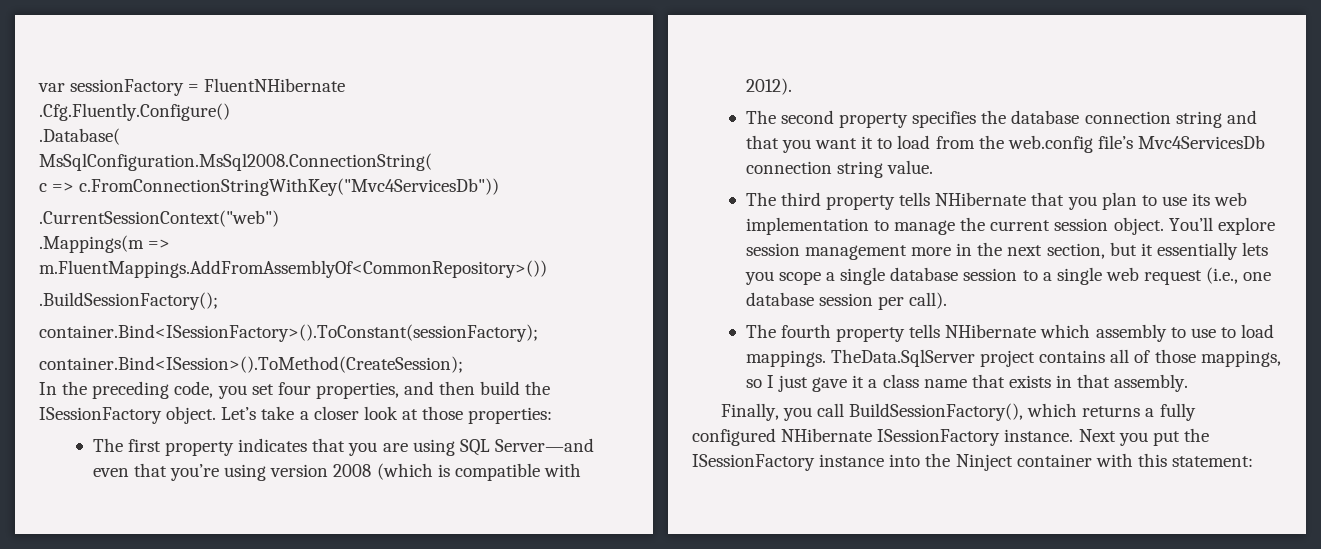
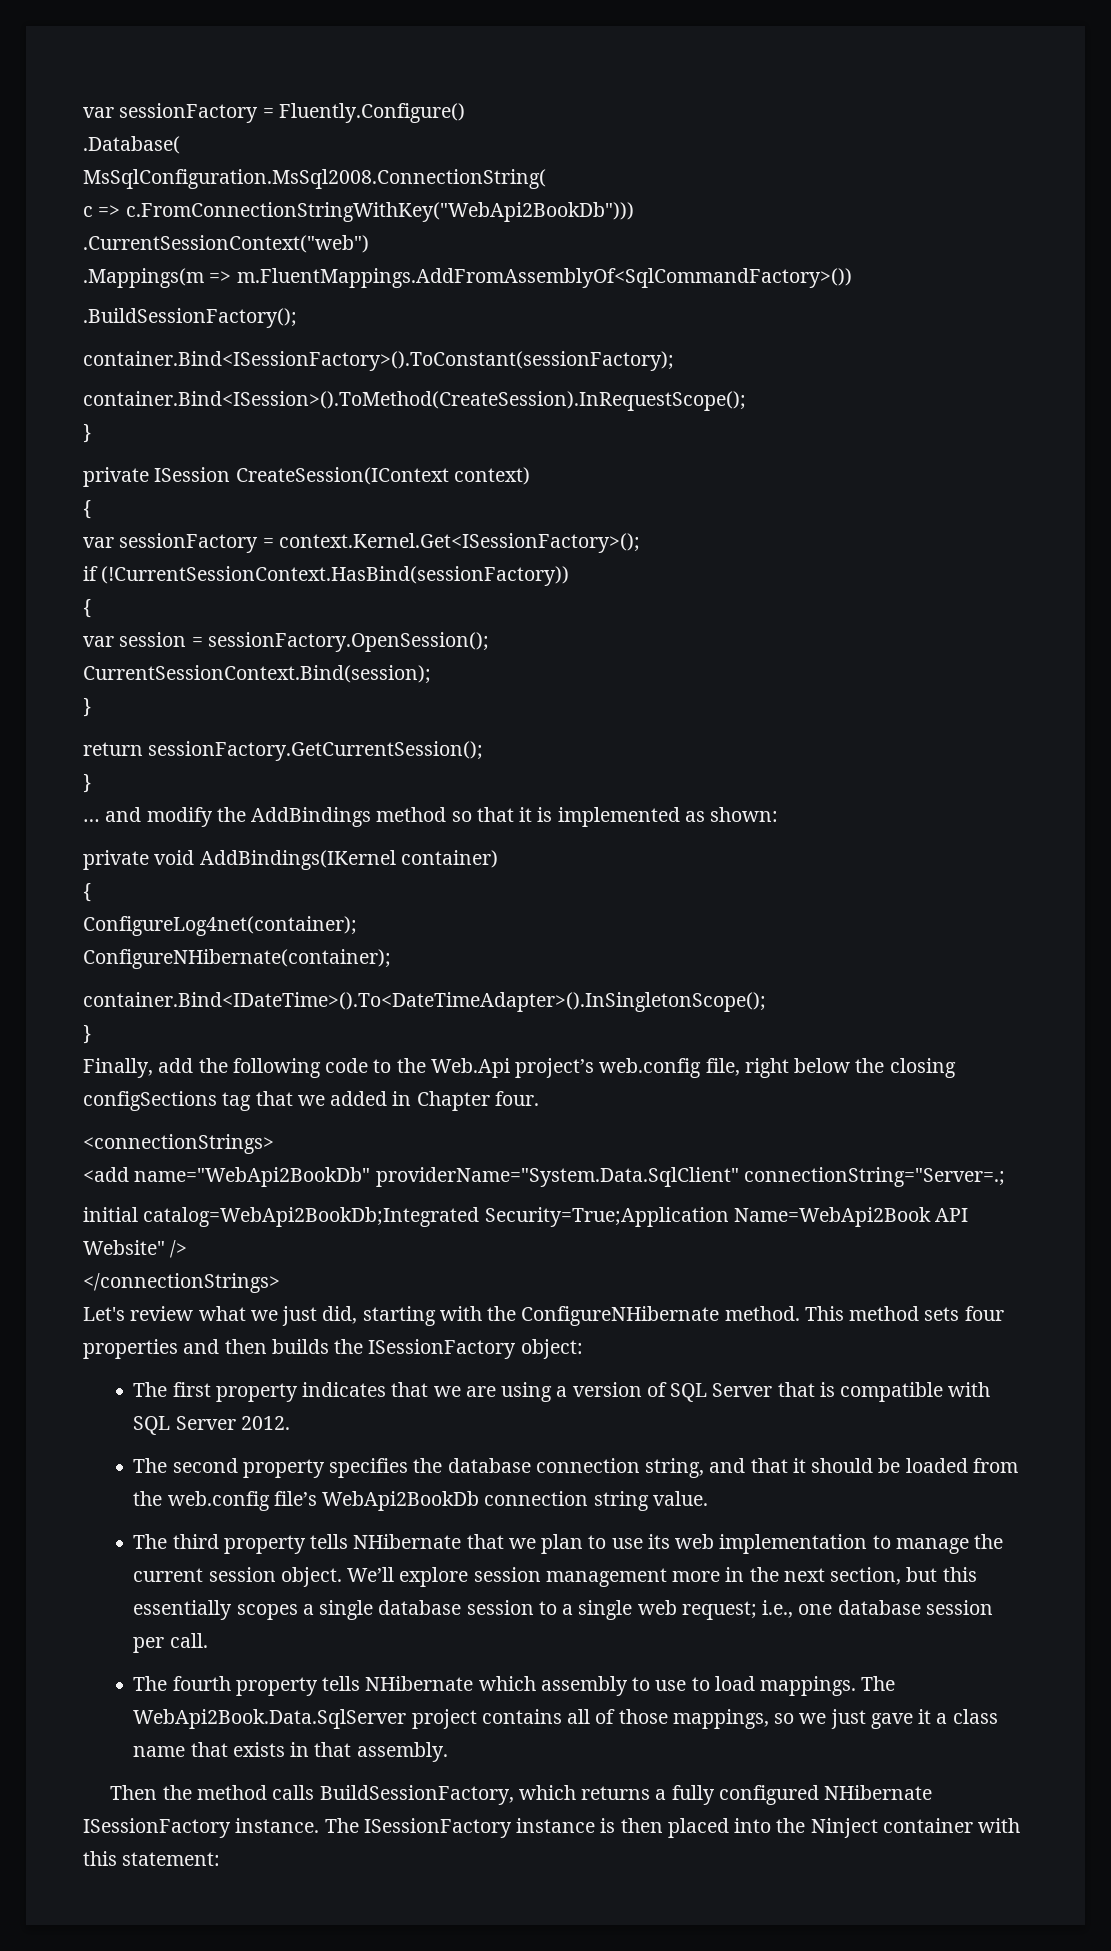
- var sessionFactory = FluentNHibernate
- .Cfg.Fluently.Configure()
+ var sessionFactory = Fluently.Configure()
- c => c.FromConnectionStringWithKey("Mvc4ServicesDb"))
+ c => c.FromConnectionStringWithKey("WebApi2BookDb")))
- .Mappings(m => m.FluentMappings.AddFromAssemblyOf<CommonRepository>())
+ .Mappings(m => m.FluentMappings.AddFromAssemblyOf<SqlCommandFactory>())
- container.Bind<ISession>().ToMethod(CreateSession);
- In the preceding code, you set four properties, and then build the ISessionFactory object. Let’s take a closer look at those properties:
+ container.Bind<ISession>().ToMethod(CreateSession).InRequestScope();
+ }
+ private ISession CreateSession(IContext context)
+ {
+ var sessionFactory = context.Kernel.Get<ISessionFactory>();
+ if (!CurrentSessionContext.HasBind(sessionFactory))
+ {
+ var session = sessionFactory.OpenSession();
+ CurrentSessionContext.Bind(session);
+ }
+ return sessionFactory.GetCurrentSession();
+ }
+ … and modify the AddBindings method so that it is implemented as shown:
+ private void AddBindings(IKernel container)
+ {
+ ConfigureLog4net(container);
+ ConfigureNHibernate(container);
+ container.Bind<IDateTime>().To<DateTimeAdapter>().InSingletonScope();
+ }
+ Finally, add the following code to the Web.Api project’s web.config file, right below the closing configSections tag that we added in Chapter four.
+ <connectionStrings>
+ <add name="WebApi2BookDb" providerName="System.Data.SqlClient" connectionString="Server=.;
+ initial catalog=WebApi2BookDb;Integrated Security=True;Application Name=WebApi2Book API Website" />
+ </connectionStrings>
+ Let's review what we just did, starting with the ConfigureNHibernate method. This method sets four properties and then builds the ISessionFactory object:
- The first property indicates that you are using SQL Server—and even that you’re using version 2008 (which is compatible with 2012).
+ The first property indicates that we are using a version of SQL Server that is compatible with SQL Server 2012.
- The second property specifies the database connection string and that you want it to load from the web.config file’s Mvc4ServicesDb connection string value.
+ The second property specifies the database connection string, and that it should be loaded from the web.config file’s WebApi2BookDb connection string value.
- The third property tells NHibernate that you plan to use its web implementation to manage the current session object.
+ The third property tells NHibernate that we plan to use its web implementation to manage the current session object.
- You’ll explore session management more in the next section, but it essentially lets you scope a single database session to a single web request (i.e., one database session per call).
+ We’ll explore session management more in the next section, but this essentially scopes a single database session to a single web request; i.e., one database session per call.
- TheData.SqlServer project contains all of those mappings, so I just gave it a class name that exists in that assembly.
+ The WebApi2Book.Data.SqlServer project contains all of those mappings, so we just gave it a class name that exists in that assembly.
- Finally, you call BuildSessionFactory(), which returns a fully configured NHibernate ISessionFactory instance.
+ Then the method calls BuildSessionFactory, which returns a fully configured NHibernate ISessionFactory instance.
- Next you put the ISessionFactory instance into the Ninject container with this statement:
+ The ISessionFactory instance is then placed into the Ninject container with this statement:

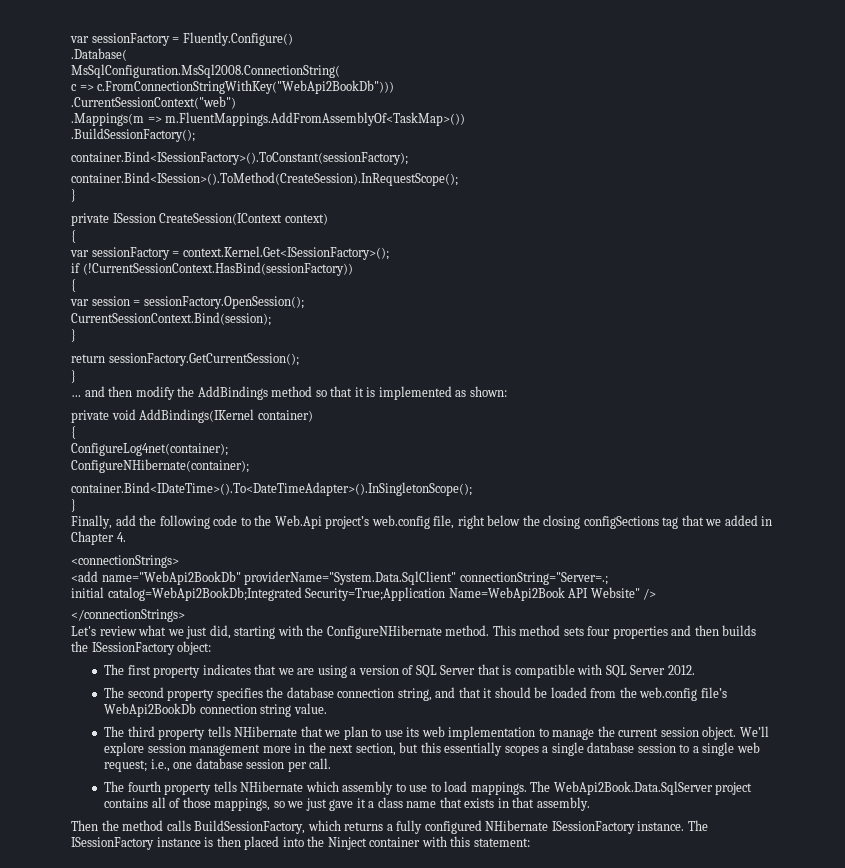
- .Mappings(m => m.FluentMappings.AddFromAssemblyOf<SqlCommandFactory>())
+ .Mappings(m => m.FluentMappings.AddFromAssemblyOf<TaskMap>())
- … and modify the AddBindings method so that it is implemented as shown:
+ … and then modify the AddBindings method so that it is implemented as shown:
- Finally, add the following code to the Web.Api project’s web.config file, right below the closing configSections tag that we added in Chapter four.
+ Finally, add the following code to the Web.Api project’s web.config file, right below the closing configSections tag that we added in Chapter 4.

